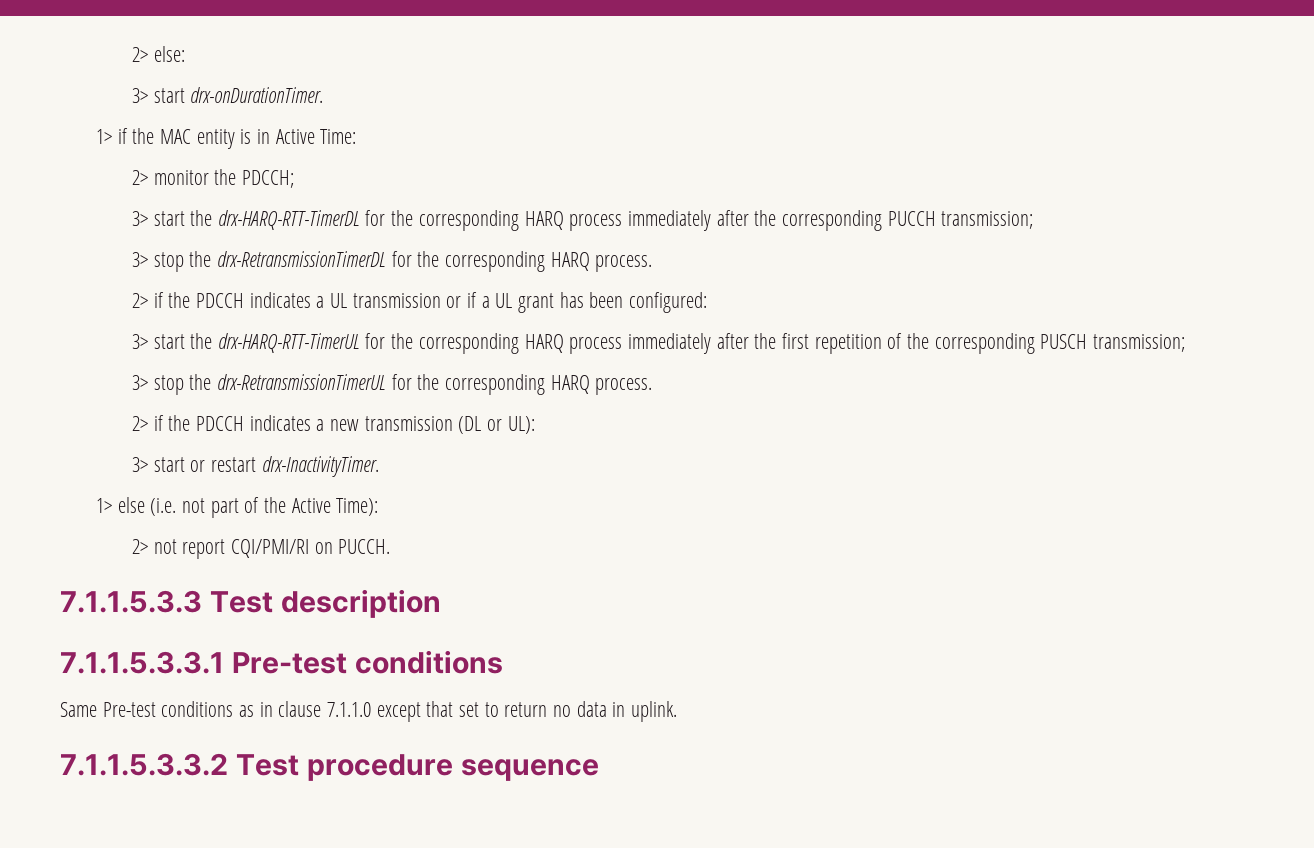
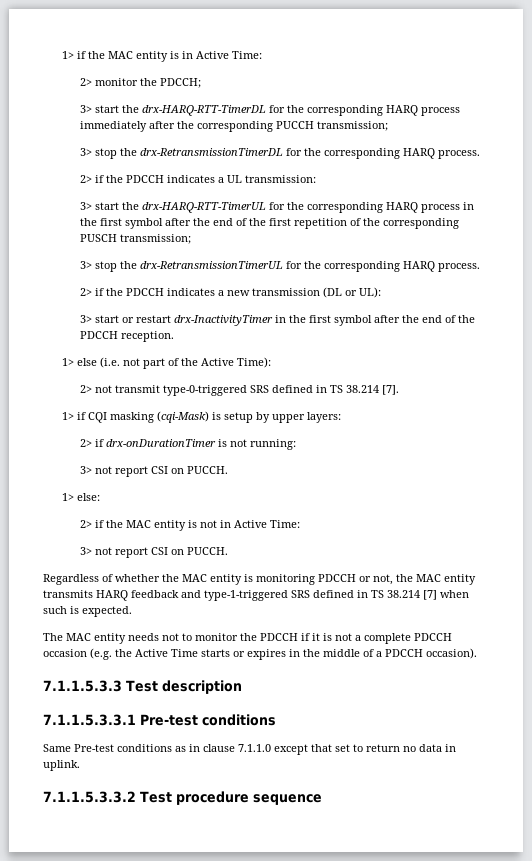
- 2> else:
- 3> start drx-onDurationTimer.
- 2> if the PDCCH indicates a UL transmission or if a UL grant has been configured:
+ 2> if the PDCCH indicates a UL transmission:
- 3> start the drx-HARQ-RTT-TimerUL for the corresponding HARQ process immediately after the first repetition of the corresponding PUSCH transmission;
+ 3> start the drx-HARQ-RTT-TimerUL for the corresponding HARQ process in the first symbol after the end of the first repetition of the corresponding PUSCH transmission;
- 3> start or restart drx-InactivityTimer.
+ 3> start or restart drx-InactivityTimer in the first symbol after the end of the PDCCH reception.
- 2> not report CQI/PMI/RI on PUCCH.
+ 2> not transmit type-0-triggered SRS defined in TS 38.214 [7].
+ 1> if CQI masking (cqi-Mask) is setup by upper layers:
+ 2> if drx-onDurationTimer is not running:
+ 3> not report CSI on PUCCH.
+ 1> else:
+ 2> if the MAC entity is not in Active Time:
+ 3> not report CSI on PUCCH.
+ Regardless of whether the MAC entity is monitoring PDCCH or not, the MAC entity transmits HARQ feedback and type-1-triggered SRS defined in TS 38.214 [7] when such is expected.
+ The MAC entity needs not to monitor the PDCCH if it is not a complete PDCCH occasion (e.g. the Active Time starts or expires in the middle of a PDCCH occasion).

